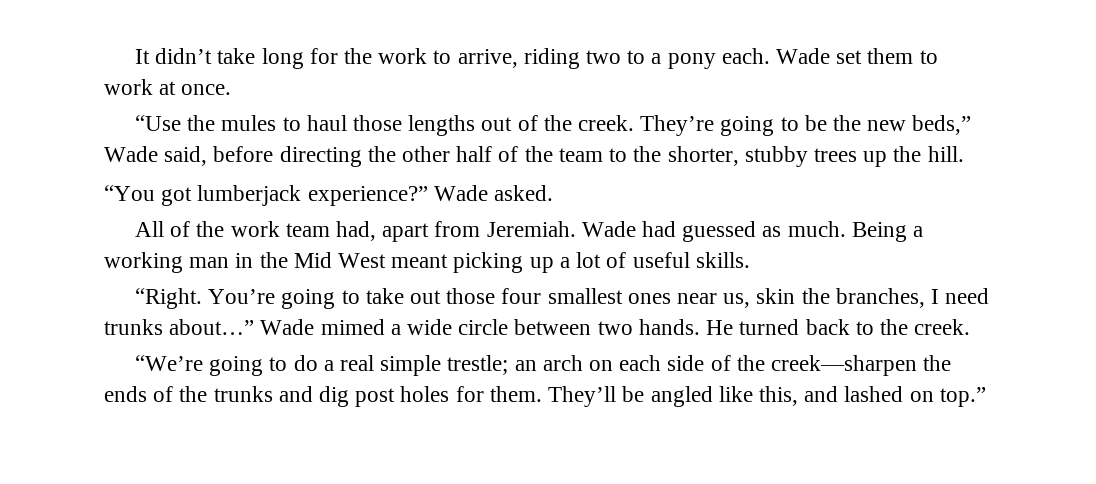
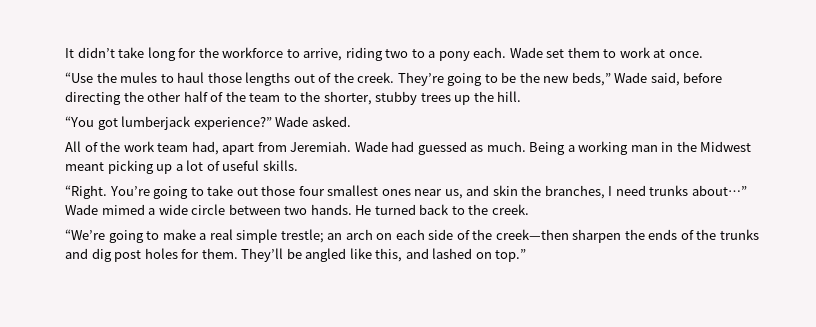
- It didn’t take long for the work to arrive, riding two to a pony each.
+ It didn’t take long for the workforce to arrive, riding two to a pony each.
- Being a working man in the Mid West meant picking up a lot of useful skills.
+ Being a working man in the Midwest meant picking up a lot of useful skills.
- You’re going to take out those four smallest ones near us, skin the branches, I need trunks about…”
+ You’re going to take out those four smallest ones near us, and skin the branches, I need trunks about…”
- “We’re going to do a real simple trestle; an arch on each side of the creek—sharpen the ends of the trunks and dig post holes for them.
+ “We’re going to make a real simple trestle; an arch on each side of the creek—then sharpen the ends of the trunks and dig post holes for them.

